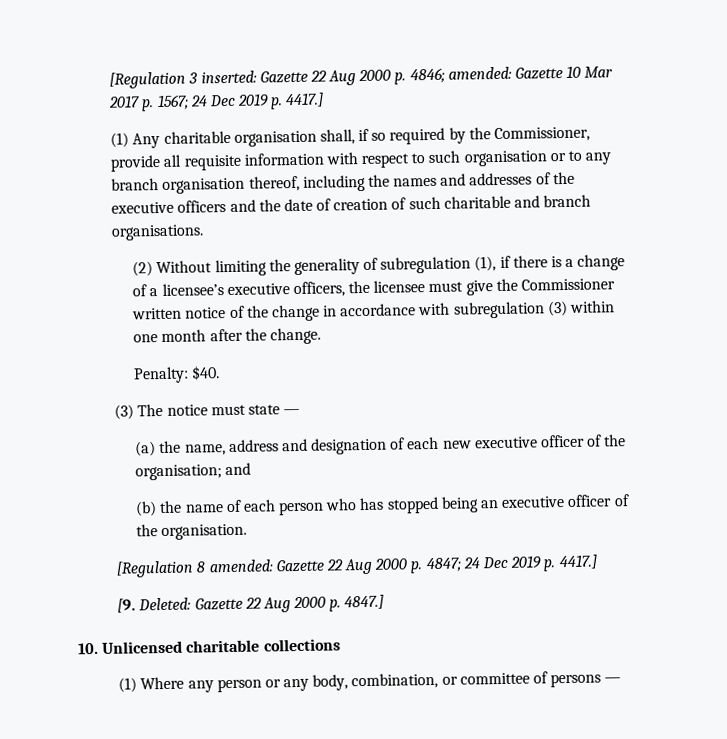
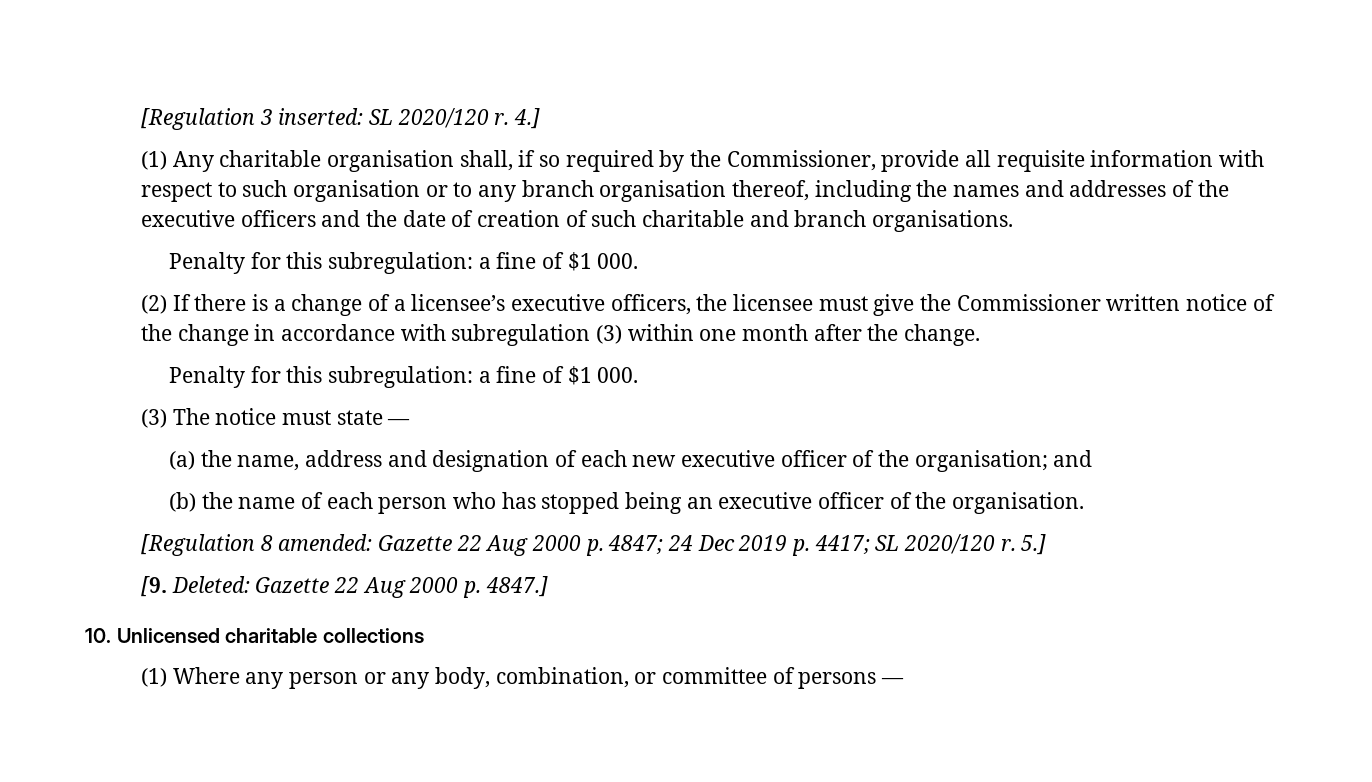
- [Regulation 3 inserted: Gazette 22 Aug 2000 p. 4846; amended: Gazette 10 Mar 2017 p. 1567; 24 Dec 2019 p. 4417.]
+ [Regulation 3 inserted: SL 2020/120 r. 4.]
  (1) Any charitable organisation shall, if so required by the Commissioner, provide all requisite information with respect to such organisation or to any branch organisation thereof, including the names and addresses of the executive officers and the date of creation of such charitable and branch organisations.
- (2) Without limiting the generality of subregulation (1), if there is a change of a licensee’s executive officers, the licensee must give the Commissioner written notice of the change in accordance with subregulation (3) within one month after the change.
- Penalty: $40.
+ Penalty for this subregulation: a fine of $1 000.
+ (2) If there is a change of a licensee’s executive officers, the licensee must give the Commissioner written notice of the change in accordance with subregulation (3) within one month after the change.
+ Penalty for this subregulation: a fine of $1 000.
- [Regulation 8 amended: Gazette 22 Aug 2000 p. 4847; 24 Dec 2019 p. 4417.]
+ [Regulation 8 amended: Gazette 22 Aug 2000 p. 4847; 24 Dec 2019 p. 4417; SL 2020/120 r. 5.]

